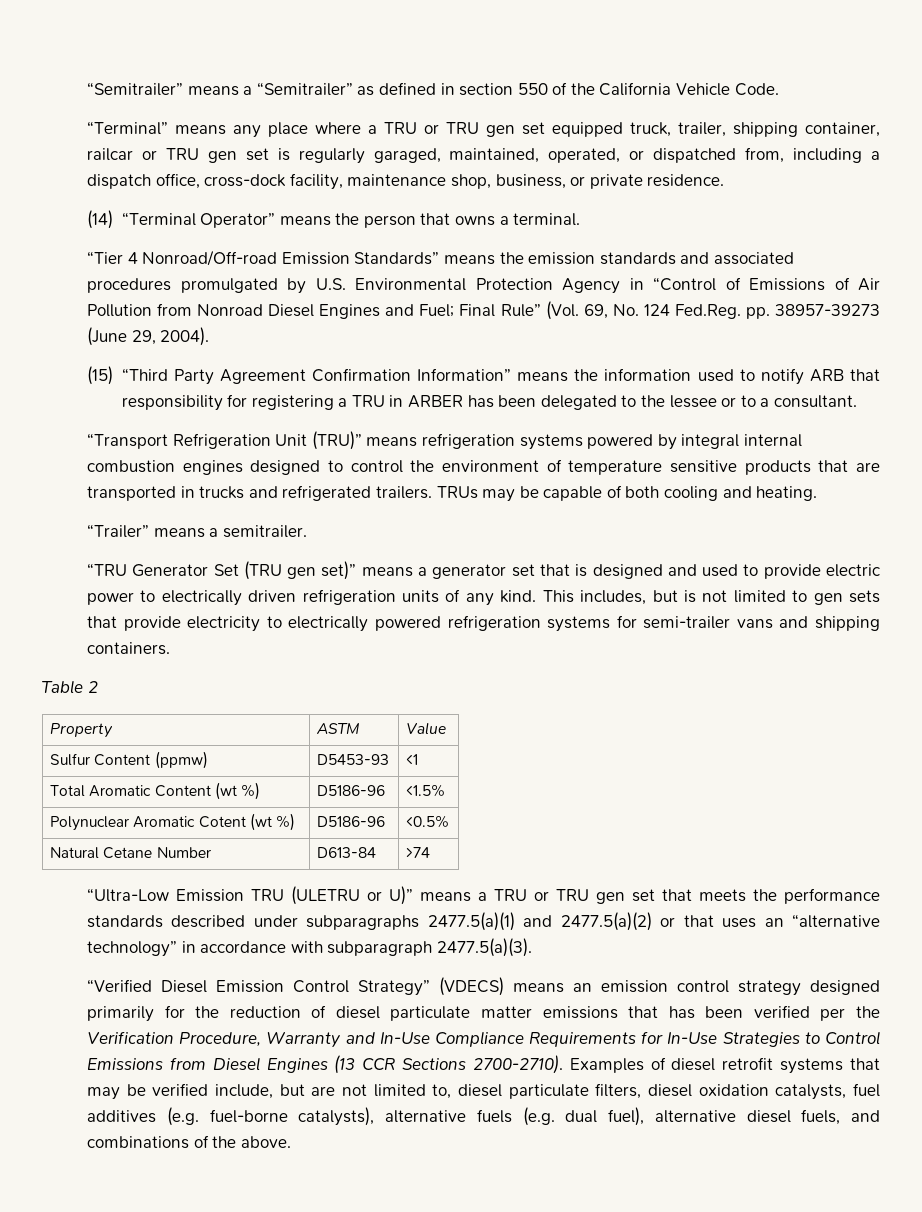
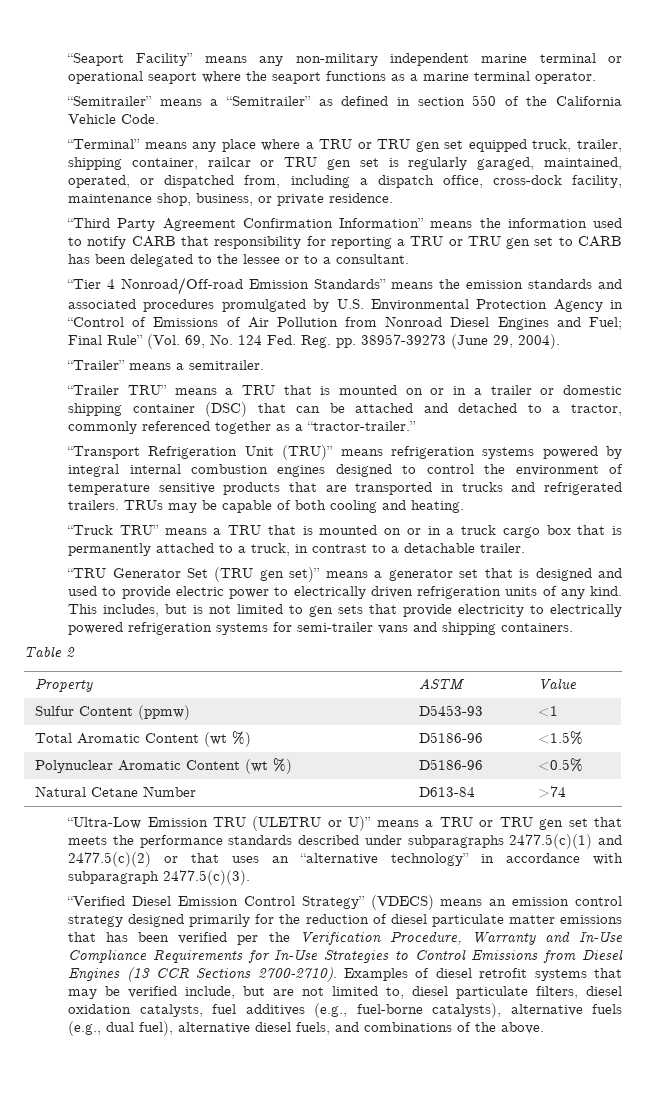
+ “Seaport Facility” means any non-military independent marine terminal or operational seaport where the seaport functions as a marine terminal operator.
- (14) “Terminal Operator” means the person that owns a terminal.
+ “Third Party Agreement Confirmation Information” means the information used to notify CARB that responsibility for reporting a TRU or TRU gen set to CARB has been delegated to the lessee or to a consultant.
- “Tier 4 Nonroad/Off-road Emission Standards” means the emission standards and associated procedures promulgated by U.S. Environmental Protection Agency in “Control of Emissions of Air Pollution from Nonroad Diesel Engines and Fuel; Final Rule” (Vol. 69, No. 124 Fed.Reg. pp. 38957-39273 (June 29, 2004).
+ “Tier 4 Nonroad/Off-road Emission Standards” means the emission standards and associated procedures promulgated by U.S. Environmental Protection Agency in “Control of Emissions of Air Pollution from Nonroad Diesel Engines and Fuel; Final Rule” (Vol. 69, No. 124 Fed. Reg. pp. 38957-39273 (June 29, 2004).
- (15) “Third Party Agreement Confirmation Information” means the information used to notify ARB that responsibility for registering a TRU in ARBER has been delegated to the lessee or to a consultant.
+ “Trailer” means a semitrailer.
+ “Trailer TRU” means a TRU that is mounted on or in a trailer or domestic shipping container (DSC) that can be attached and detached to a tractor, commonly referenced together as a “tractor-trailer.”
- “Trailer” means a semitrailer.
+ “Truck TRU” means a TRU that is mounted on or in a truck cargo box that is permanently attached to a truck, in contrast to a detachable trailer.
- Polynuclear Aromatic Cotent (wt %) | D5186-96 | <0.5%
+ Polynuclear Aromatic Content (wt %) | D5186-96 | <0.5%
- “Ultra-Low Emission TRU (ULETRU or U)” means a TRU or TRU gen set that meets the performance standards described under subparagraphs 2477.5(a)(1) and 2477.5(a)(2) or that uses an “alternative technology” in accordance with subparagraph 2477.5(a)(3).
+ “Ultra-Low Emission TRU (ULETRU or U)” means a TRU or TRU gen set that meets the performance standards described under subparagraphs 2477.5(c)(1) and 2477.5(c)(2) or that uses an “alternative technology” in accordance with subparagraph 2477.5(c)(3).
- Examples of diesel retrofit systems that may be verified include, but are not limited to, diesel particulate filters, diesel oxidation catalysts, fuel additives (e.g. fuel-borne catalysts), alternative fuels (e.g. dual fuel), alternative diesel fuels, and combinations of the above.
+ Examples of diesel retrofit systems that may be verified include, but are not limited to, diesel particulate filters, diesel oxidation catalysts, fuel additives (e.g., fuel-borne catalysts), alternative fuels (e.g., dual fuel), alternative diesel fuels, and combinations of the above.

